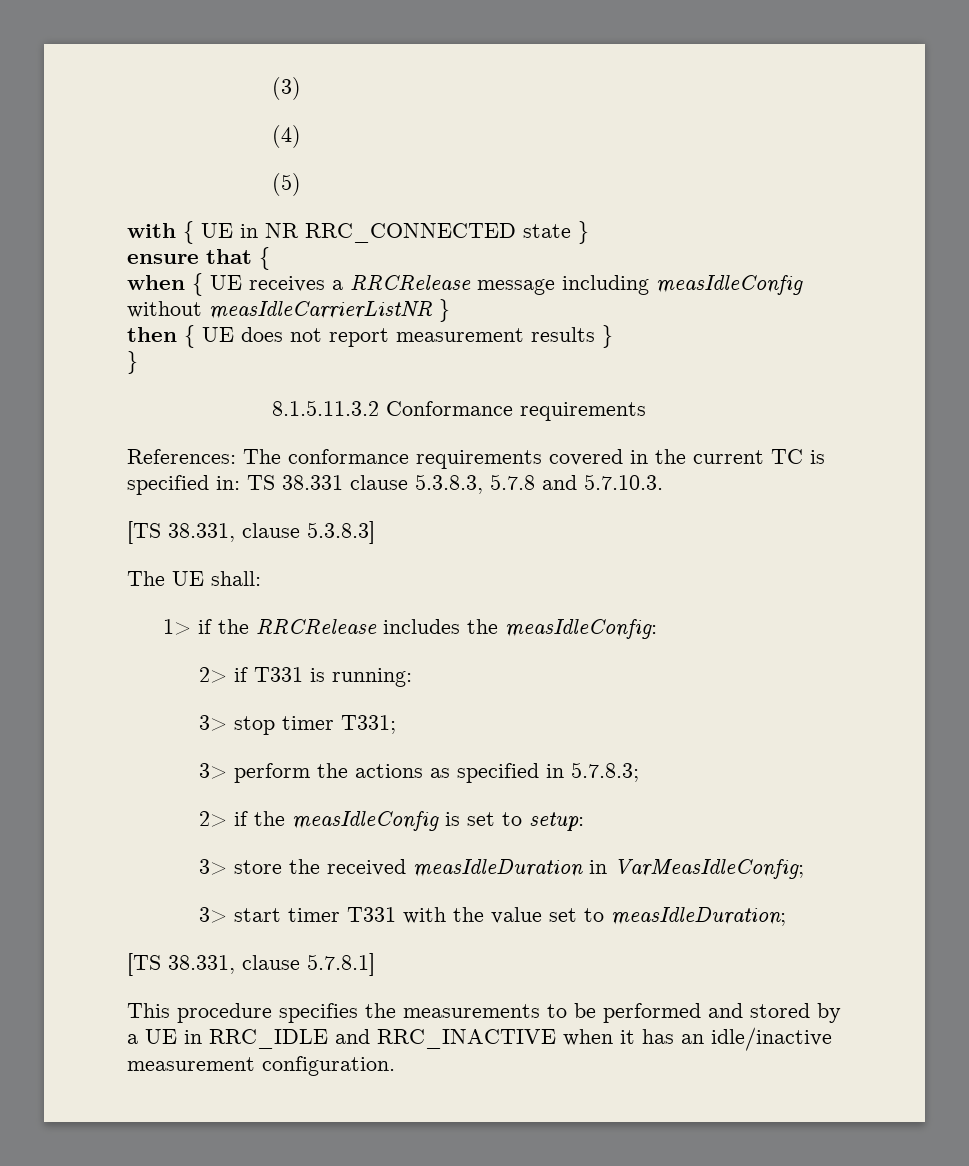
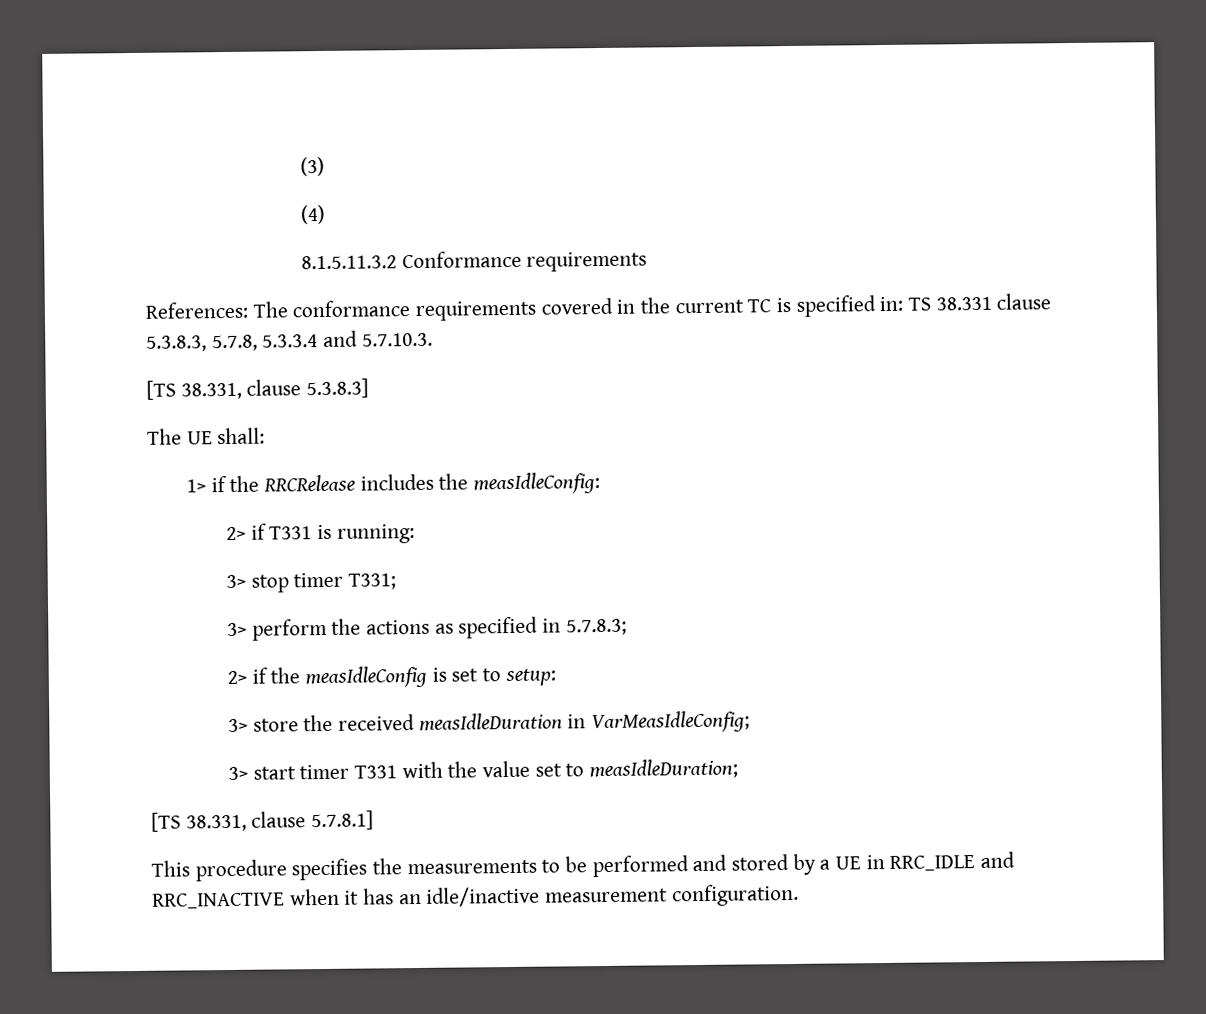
- (5)
- with { UE in NR RRC_CONNECTED state }
- ensure that {
- when { UE receives a RRCRelease message including measIdleConfig without measIdleCarrierListNR }
- then { UE does not report measurement results }
- }
- References: The conformance requirements covered in the current TC is specified in: TS 38.331 clause 5.3.8.3, 5.7.8 and 5.7.10.3.
+ References: The conformance requirements covered in the current TC is specified in: TS 38.331 clause 5.3.8.3, 5.7.8, 5.3.3.4 and 5.7.10.3.

